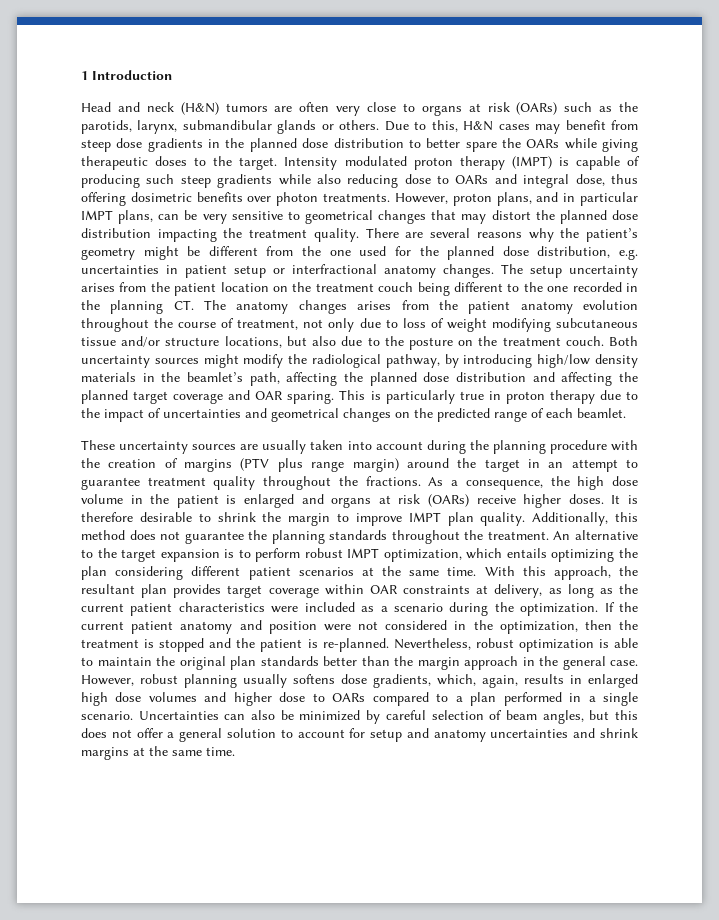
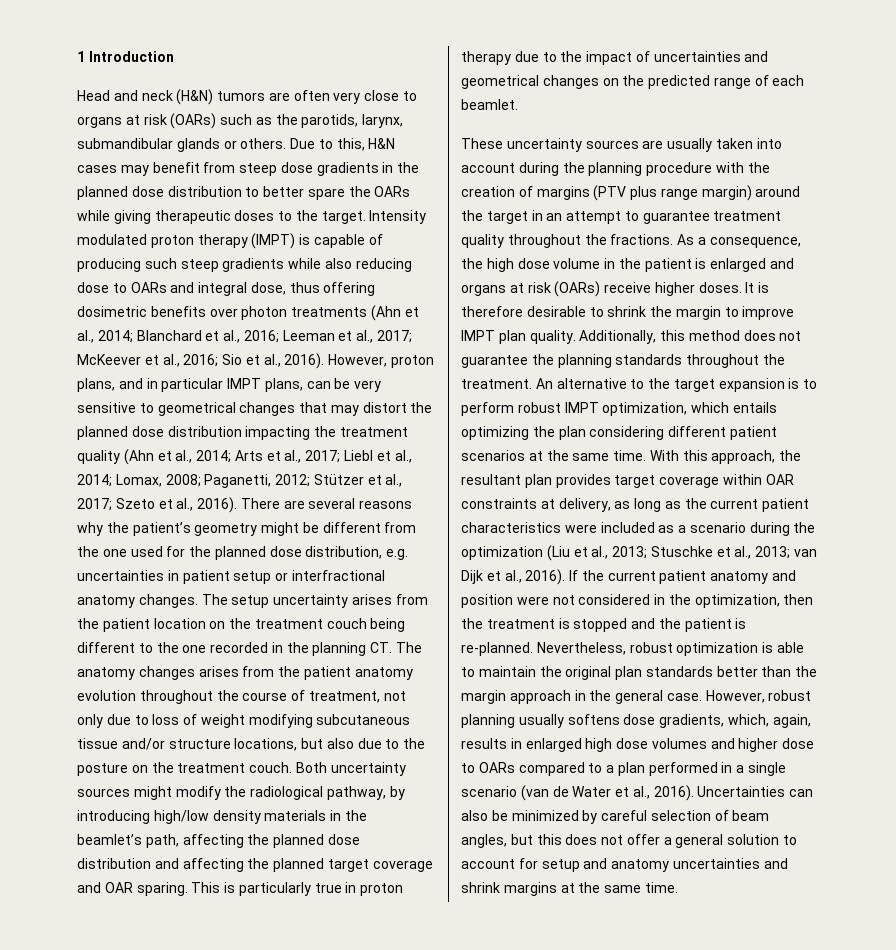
- Intensity modulated proton therapy (IMPT) is capable of producing such steep gradients while also reducing dose to OARs and integral dose, thus offering dosimetric benefits over photon treatments.
+ Intensity modulated proton therapy (IMPT) is capable of producing such steep gradients while also reducing dose to OARs and integral dose, thus offering dosimetric benefits over photon treatments (Ahn et al., 2014; Blanchard et al., 2016; Leeman et al., 2017; McKeever et al., 2016; Sio et al., 2016).
- However, proton plans, and in particular IMPT plans, can be very sensitive to geometrical changes that may distort the planned dose distribution impacting the treatment quality.
+ However, proton plans, and in particular IMPT plans, can be very sensitive to geometrical changes that may distort the planned dose distribution impacting the treatment quality (Ahn et al., 2014; Arts et al., 2017; Liebl et al., 2014; Lomax, 2008; Paganetti, 2012; Stützer et al., 2017; Szeto et al., 2016).
- With this approach, the resultant plan provides target coverage within OAR constraints at delivery, as long as the current patient characteristics were included as a scenario during the optimization.
+ With this approach, the resultant plan provides target coverage within OAR constraints at delivery, as long as the current patient characteristics were included as a scenario during the optimization (Liu et al., 2013; Stuschke et al., 2013; van Dijk et al., 2016).
- However, robust planning usually softens dose gradients, which, again, results in enlarged high dose volumes and higher dose to OARs compared to a plan performed in a single scenario.
+ However, robust planning usually softens dose gradients, which, again, results in enlarged high dose volumes and higher dose to OARs compared to a plan performed in a single scenario (van de Water et al., 2016).

